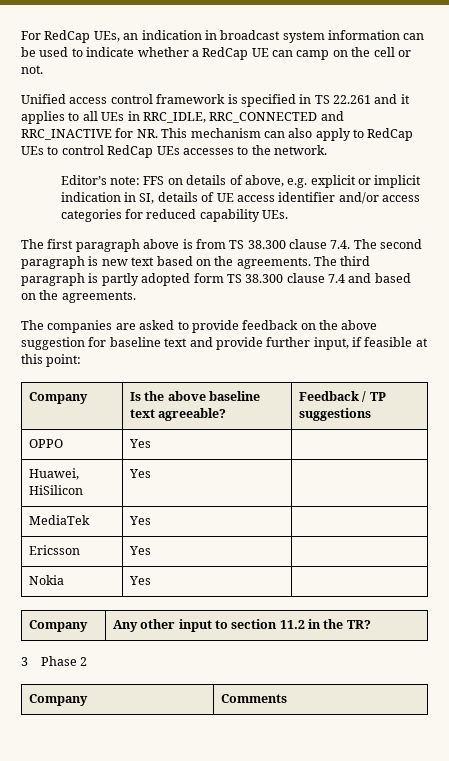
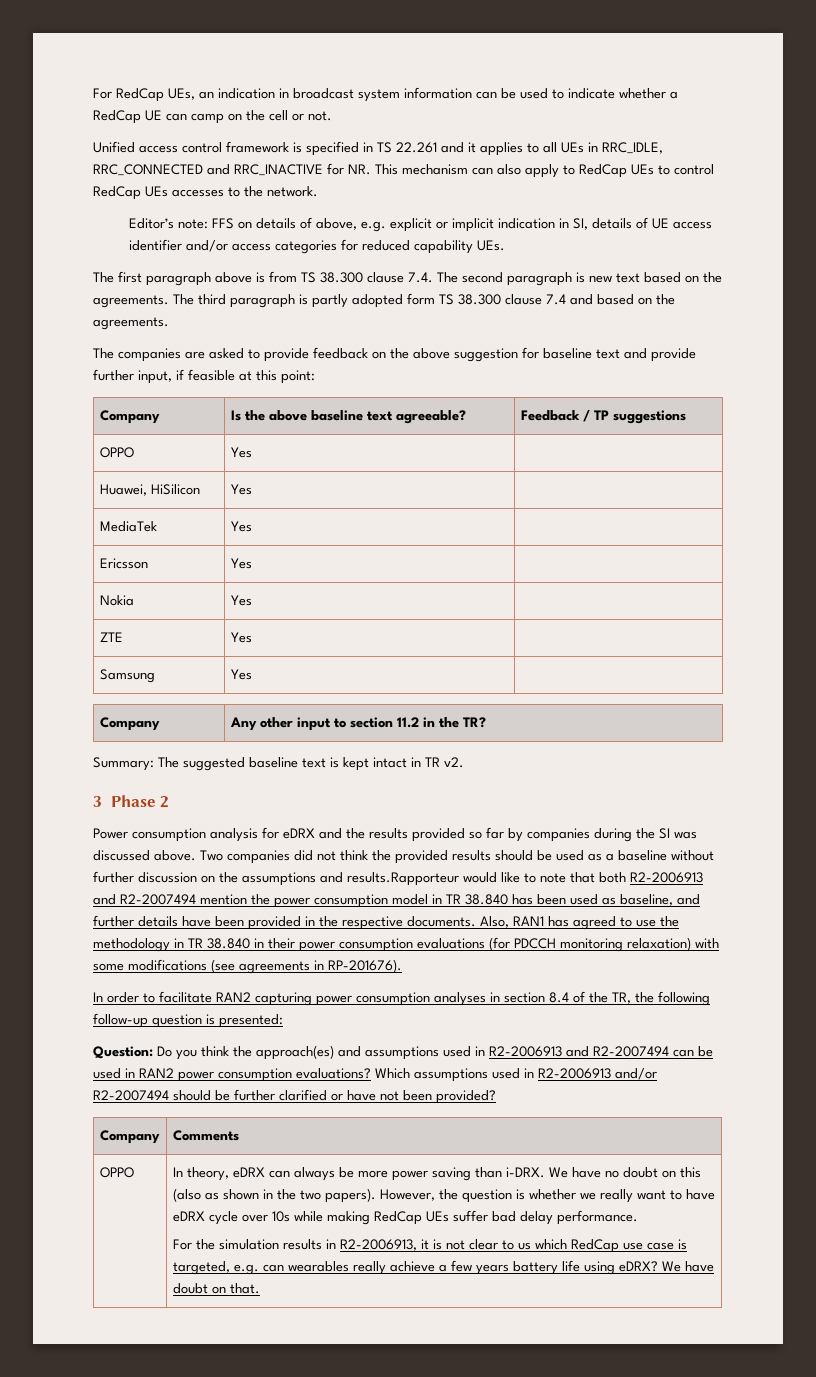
+ ZTE | Yes |
+ Samsung | Yes |
+ Summary: The suggested baseline text is kept intact in TR v2.
  3 Phase 2
+ Power consumption analysis for eDRX and the results provided so far by companies during the SI was discussed above. Two companies did not think the provided results should be used as a baseline without further discussion on the assumptions and results.Rapporteur would like to note that both R2-2006913 and R2-2007494 mention the power consumption model in TR 38.840 has been used as baseline, and further details have been provided in the respective documents. Also, RAN1 has agreed to use the methodology in TR 38.840 in their power consumption evaluations (for PDCCH monitoring relaxation) with some modifications (see agreements in RP-201676).
+ In order to facilitate RAN2 capturing power consumption analyses in section 8.4 of the TR, the following follow-up question is presented:
+ Question: Do you think the approach(es) and assumptions used in R2-2006913 and R2-2007494 can be used in RAN2 power consumption evaluations? Which assumptions used in R2-2006913 and/or R2-2007494 should be further clarified or have not been provided?
  Company | Comments
+ OPPO | In theory, eDRX can always be more power saving than i-DRX. We have no doubt on this (also as shown in the two papers). However, the question is whether we really want to have eDRX cycle over 10s while making RedCap UEs suffer bad delay performance.
+ For the simulation results in R2-2006913, it is not clear to us which RedCap use case is targeted, e.g. can wearables really achieve a few years battery life using eDRX? We have doubt on that.

